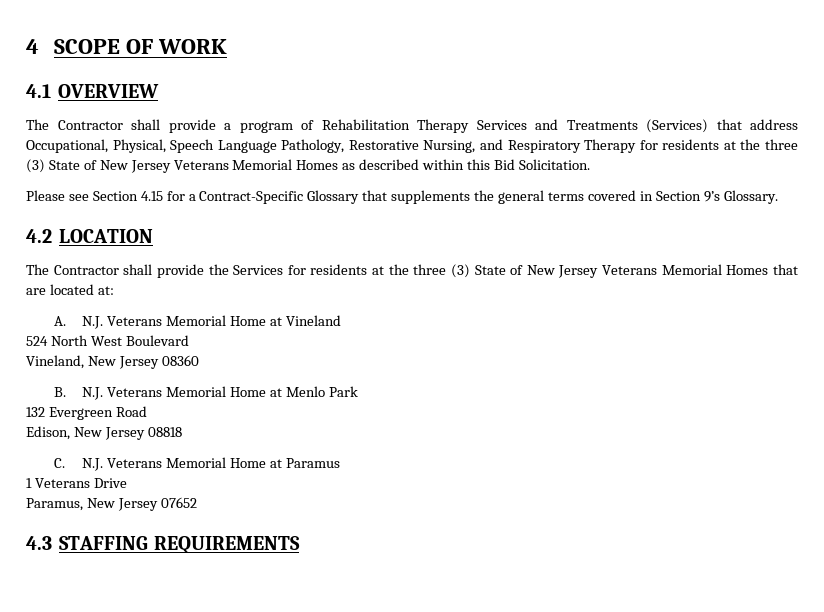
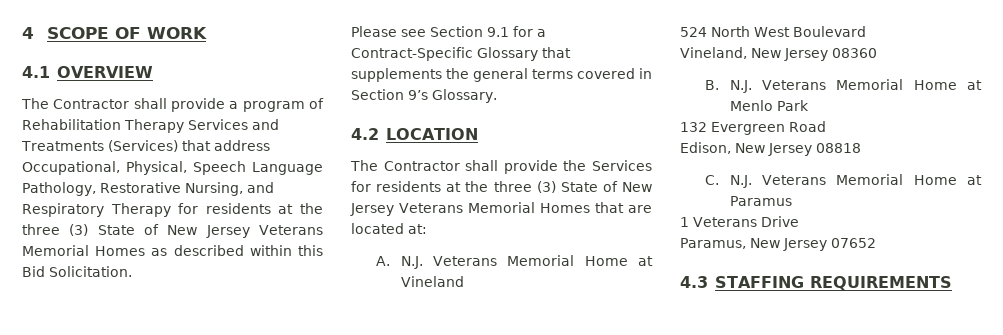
- Please see Section 4.15 for a Contract-Specific Glossary that supplements the general terms covered in Section 9’s Glossary.
+ Please see Section 9.1 for a Contract-Specific Glossary that supplements the general terms covered in Section 9’s Glossary.

